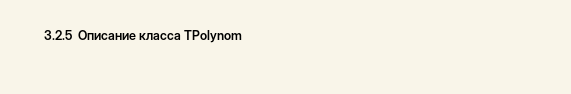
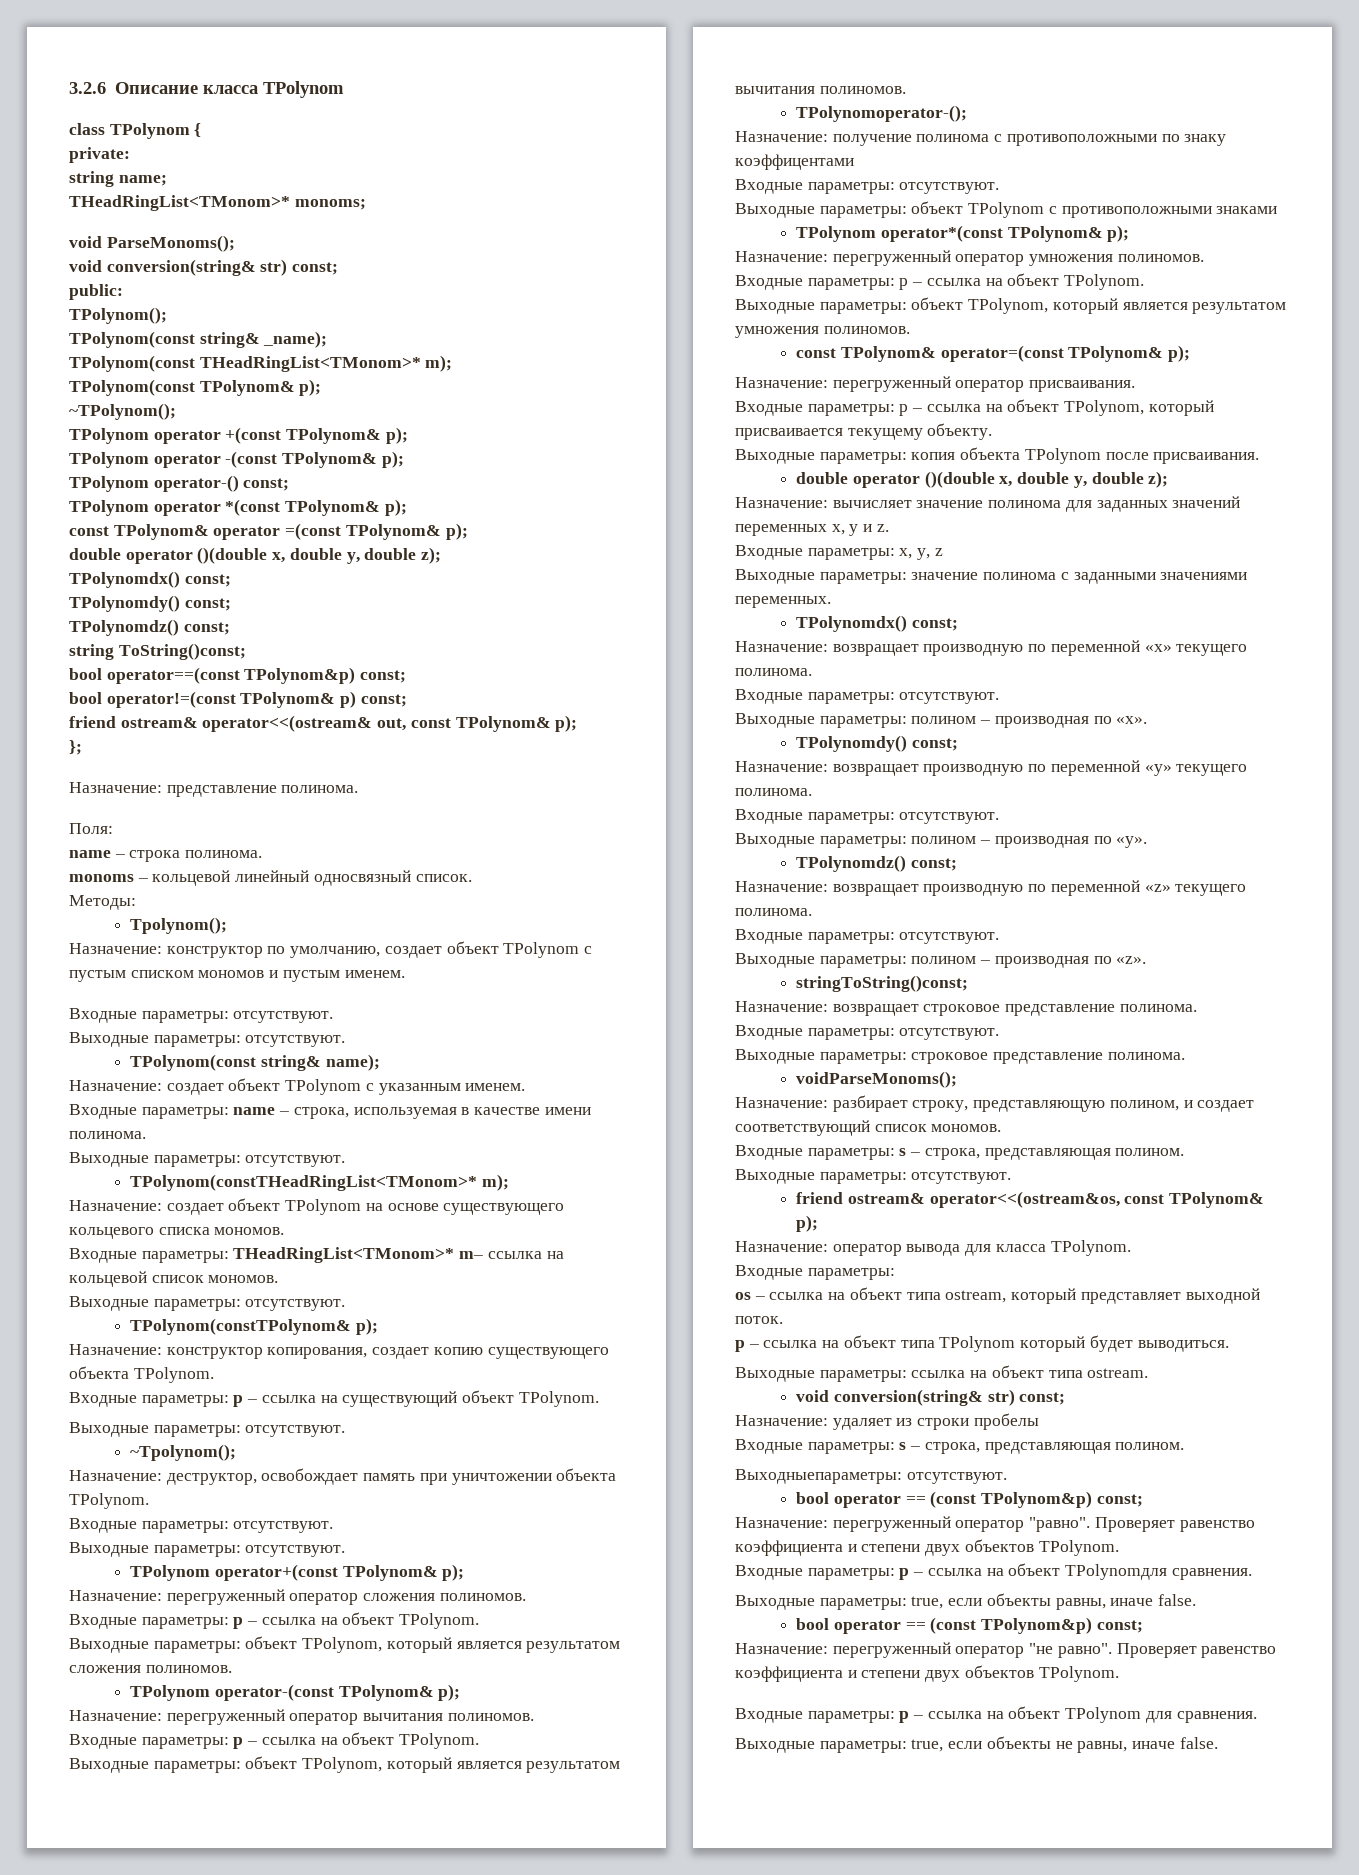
- 3.2.5 Описание класса TPolynom
+ 3.2.6 Описание класса TPolynom
+ class TPolynom {
+ private:
+ string name;
+ THeadRingList<TMonom>* monoms;
+ void ParseMonoms();
+ void conversion(string& str) const;
+ public:
+ TPolynom();
+ TPolynom(const string& _name);
+ TPolynom(const THeadRingList<TMonom>* m);
+ TPolynom(const TPolynom& p);
+ ~TPolynom();
+ TPolynom operator +(const TPolynom& p);
+ TPolynom operator -(const TPolynom& p);
+ TPolynom operator-() const;
+ TPolynom operator *(const TPolynom& p);
+ const TPolynom& operator =(const TPolynom& p);
+ double operator ()(double x, double y, double z);
+ TPolynomdx() const;
+ TPolynomdy() const;
+ TPolynomdz() const;
+ string ToString()const;
+ bool operator==(const TPolynom&p) const;
+ bool operator!=(const TPolynom& p) const;
+ friend ostream& operator<<(ostream& out, const TPolynom& p);
+ };
+ Назначение: представление полинома.
+ Поля:
+ name – строка полинома.
+ monoms – кольцевой линейный односвязный список.
+ Методы:
+ Tpolynom();
+ Назначение: конструктор по умолчанию, создает объект TPolynom с пустым списком мономов и пустым именем.
+ Входные параметры: отсутствуют.
+ Выходные параметры: отсутствуют.
+ TPolynom(const string& name);
+ Назначение: создает объект TPolynom с указанным именем.
+ Входные параметры: name – строка, используемая в качестве имени полинома.
+ Выходные параметры: отсутствуют.
+ TPolynom(constTHeadRingList<TMonom>* m);
+ Назначение: создает объект TPolynom на основе существующего кольцевого списка мономов.
+ Входные параметры: THeadRingList<TMonom>* m– ссылка на кольцевой список мономов.
+ Выходные параметры: отсутствуют.
+ TPolynom(constTPolynom& p);
+ Назначение: конструктор копирования, создает копию существующего объекта TPolynom.
+ Входные параметры: p – ссылка на существующий объект TPolynom.
+ Выходные параметры: отсутствуют.
+ ~Tpolynom();
+ Назначение: деструктор, освобождает память при уничтожении объекта TPolynom.
+ Входные параметры: отсутствуют.
+ Выходные параметры: отсутствуют.
+ TPolynom operator+(const TPolynom& p);
+ Назначение: перегруженный оператор сложения полиномов.
+ Входные параметры: p – ссылка на объект TPolynom.
+ Выходные параметры: объект TPolynom, который является результатом сложения полиномов.
+ TPolynom operator-(const TPolynom& p);
+ Назначение: перегруженный оператор вычитания полиномов.
+ Входные параметры: p – ссылка на объект TPolynom.
+ Выходные параметры: объект TPolynom, который является результатом вычитания полиномов.
+ TPolynomoperator-();
+ Назначение: получение полинома с противоположными по знаку коэффицентами
+ Входные параметры: отсутствуют.
+ Выходные параметры: объект TPolynom с противоположными знаками
+ TPolynom operator*(const TPolynom& p);
+ Назначение: перегруженный оператор умножения полиномов.
+ Входные параметры: p – ссылка на объект TPolynom.
+ Выходные параметры: объект TPolynom, который является результатом умножения полиномов.
+ const TPolynom& operator=(const TPolynom& p);
+ Назначение: перегруженный оператор присваивания.
+ Входные параметры: p – ссылка на объект TPolynom, который присваивается текущему объекту.
+ Выходные параметры: копия объекта TPolynom после присваивания.
+ double operator ()(double x, double y, double z);
+ Назначение: вычисляет значение полинома для заданных значений переменных x, y и z.
+ Входные параметры: x, y, z
+ Выходные параметры: значение полинома с заданными значениями переменных.
+ TPolynomdx() const;
+ Назначение: возвращает производную по переменной «x» текущего полинома.
+ Входные параметры: отсутствуют.
+ Выходные параметры: полином – производная по «x».
+ TPolynomdy() const;
+ Назначение: возвращает производную по переменной «y» текущего полинома.
+ Входные параметры: отсутствуют.
+ Выходные параметры: полином – производная по «y».
+ TPolynomdz() const;
+ Назначение: возвращает производную по переменной «z» текущего полинома.
+ Входные параметры: отсутствуют.
+ Выходные параметры: полином – производная по «z».
+ stringToString()const;
+ Назначение: возвращает строковое представление полинома.
+ Входные параметры: отсутствуют.
+ Выходные параметры: строковое представление полинома.
+ voidParseMonoms();
+ Назначение: разбирает строку, представляющую полином, и создает соответствующий список мономов.
+ Входные параметры: s – строка, представляющая полином.
+ Выходные параметры: отсутствуют.
+ friend ostream& operator<<(ostream&os, const TPolynom& p);
+ Назначение: оператор вывода для класса TPolynom.
+ Входные параметры:
+ os – ссылка на объект типа ostream, который представляет выходной поток.
+ p – ссылка на объект типа TPolynom который будет выводиться.
+ Выходные параметры: ссылка на объект типа ostream.
+ void conversion(string& str) const;
+ Назначение: удаляет из строки пробелы
+ Входные параметры: s – строка, представляющая полином.
+ Выходныепараметры: отсутствуют.
+ bool operator == (const TPolynom&p) const;
+ Назначение: перегруженный оператор "равно". Проверяет равенство коэффициента и степени двух объектов TPolynom.
+ Входные параметры: p – ссылка на объект TPolynomдля сравнения.
+ Выходные параметры: true, если объекты равны, иначе false.
+ bool operator == (const TPolynom&p) const;
+ Назначение: перегруженный оператор "не равно". Проверяет равенство коэффициента и степени двух объектов TPolynom.
+ Входные параметры: p – ссылка на объект TPolynom для сравнения.
+ Выходные параметры: true, если объекты не равны, иначе false.

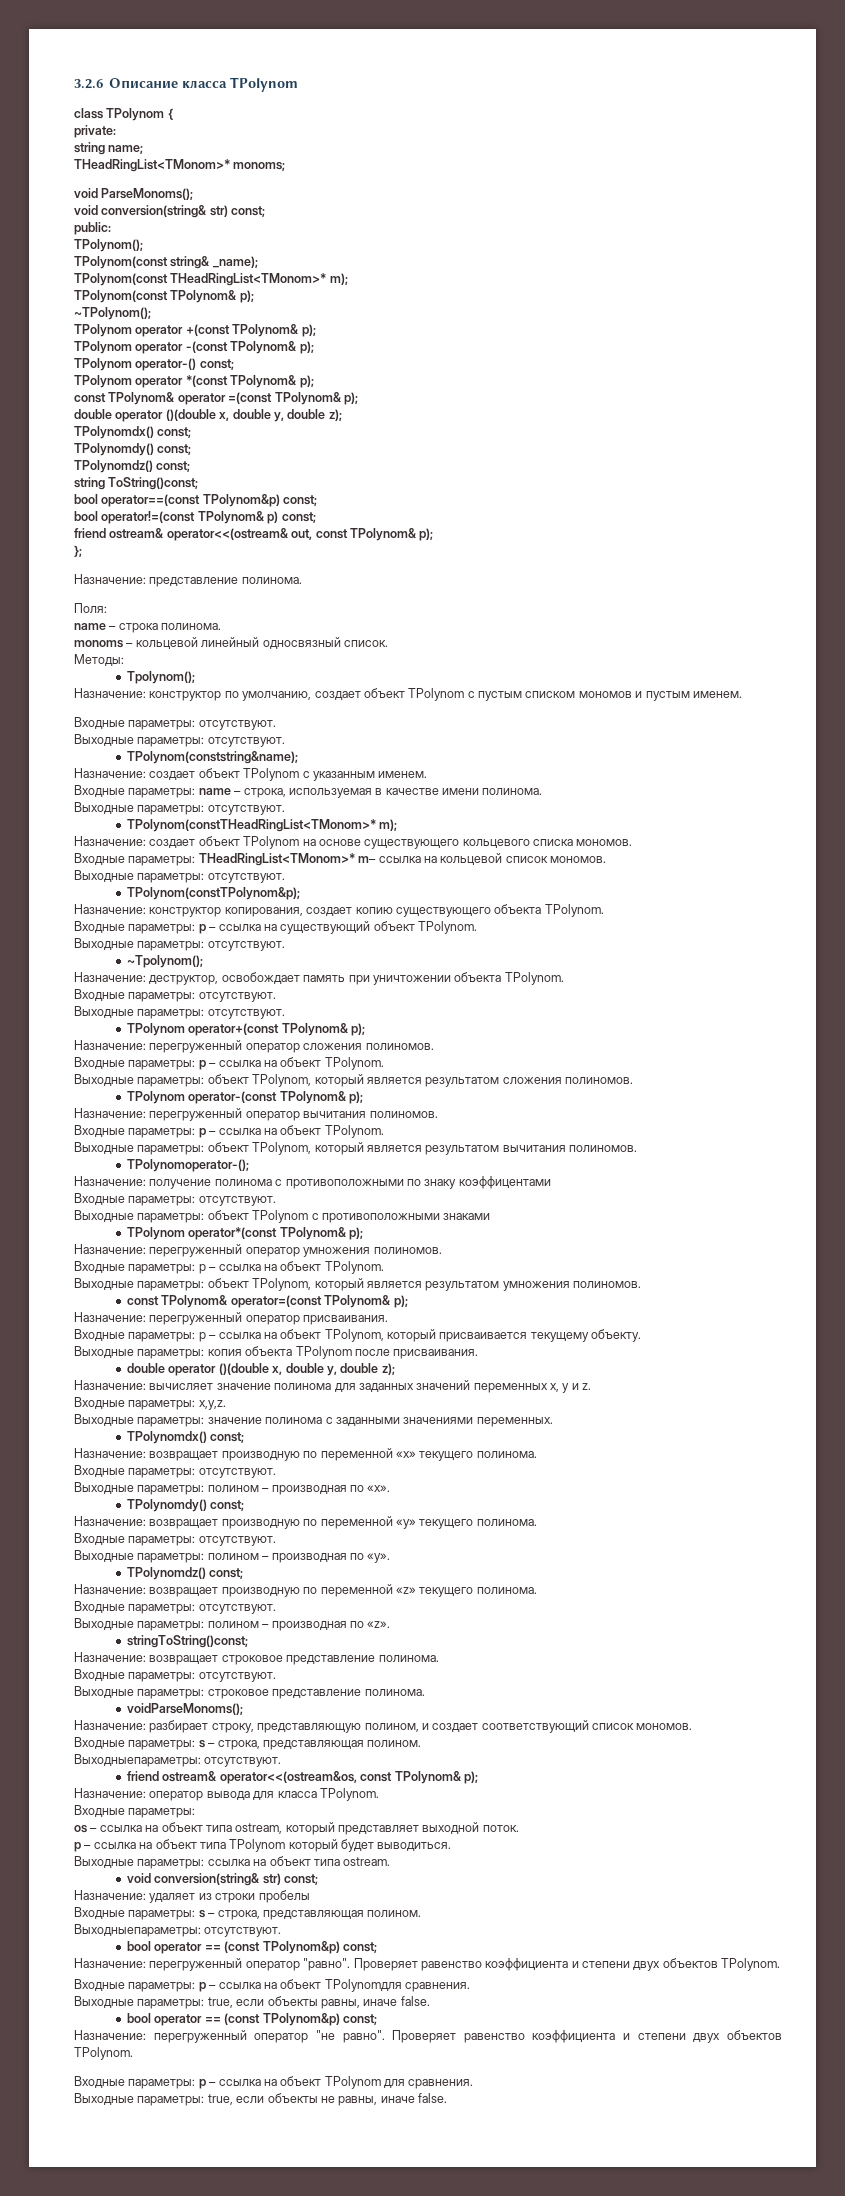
- TPolynom(const string& name);
+ TPolynom(conststring&name);
- TPolynom(constTPolynom& p);
+ TPolynom(constTPolynom&p);
- Входные параметры: x, y, z
+ Входные параметры: x,y,z.
  Назначение: разбирает строку, представляющую полином, и создает соответствующий список мономов.
  Входные параметры: s – строка, представляющая полином.
- Выходные параметры: отсутствуют.
+ Выходныепараметры: отсутствуют.

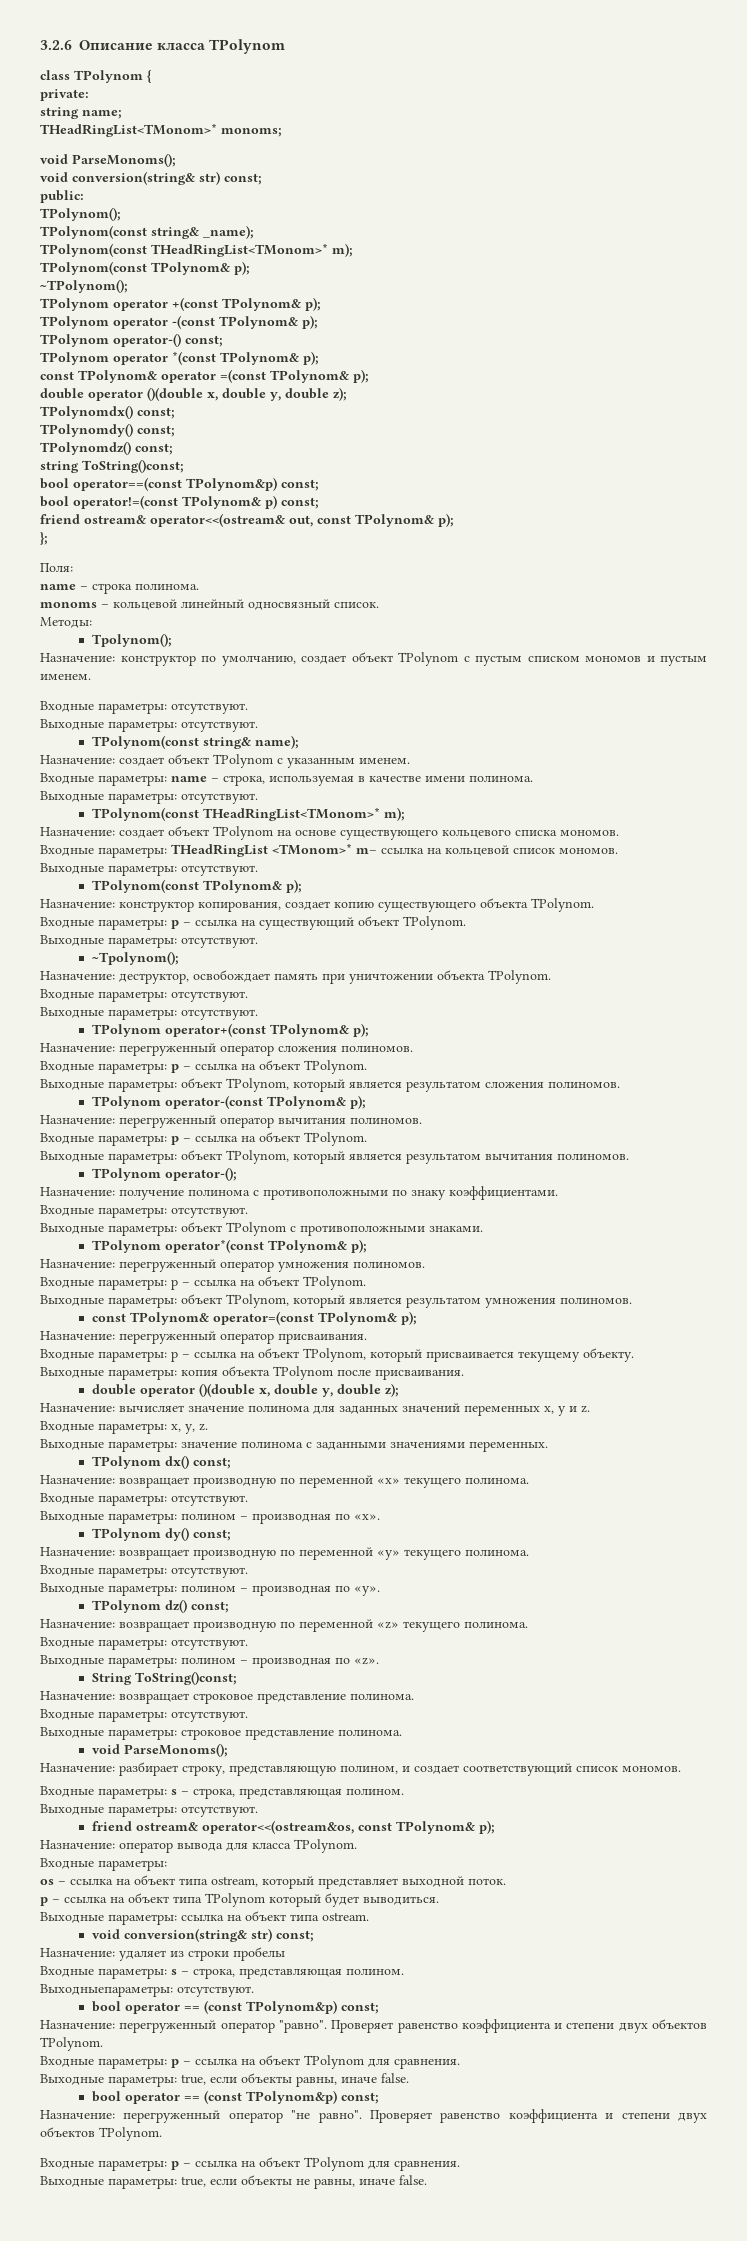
- Назначение: представление полинома.
- TPolynom(conststring&name);
+ TPolynom(const string& name);
  Входные параметры: name – строка, используемая в качестве имени полинома.
  Выходные параметры: отсутствуют.
- TPolynom(constTHeadRingList<TMonom>* m);
+ TPolynom(const THeadRingList<TMonom>* m);
- Входные параметры: THeadRingList<TMonom>* m– ссылка на кольцевой список мономов.
+ Входные параметры: THeadRingList <TMonom>* m– ссылка на кольцевой список мономов.
  Выходные параметры: отсутствуют.
- TPolynom(constTPolynom&p);
+ TPolynom(const TPolynom& p);
- TPolynomoperator-();
+ TPolynom operator-();
- Назначение: получение полинома с противоположными по знаку коэффицентами
+ Назначение: получение полинома с противоположными по знаку коэффициентами.
- Выходные параметры: объект TPolynom с противоположными знаками
+ Выходные параметры: объект TPolynom с противоположными знаками.
- Входные параметры: x,y,z.
+ Входные параметры: x, y, z.
  Выходные параметры: значение полинома с заданными значениями переменных.
- TPolynomdx() const;
+ TPolynom dx() const;
  Выходные параметры: полином – производная по «x».
- TPolynomdy() const;
+ TPolynom dy() const;
  Выходные параметры: полином – производная по «y».
- TPolynomdz() const;
+ TPolynom dz() const;
- stringToString()const;
+ String ToString()const;
  Выходные параметры: строковое представление полинома.
- voidParseMonoms();
+ void ParseMonoms();
  Назначение: разбирает строку, представляющую полином, и создает соответствующий список мономов.
  Входные параметры: s – строка, представляющая полином.
- Выходныепараметры: отсутствуют.
+ Выходные параметры: отсутствуют.
  Назначение: перегруженный оператор "равно". Проверяет равенство коэффициента и степени двух объектов TPolynom.
- Входные параметры: p – ссылка на объект TPolynomдля сравнения.
+ Входные параметры: p – ссылка на объект TPolynom для сравнения.

